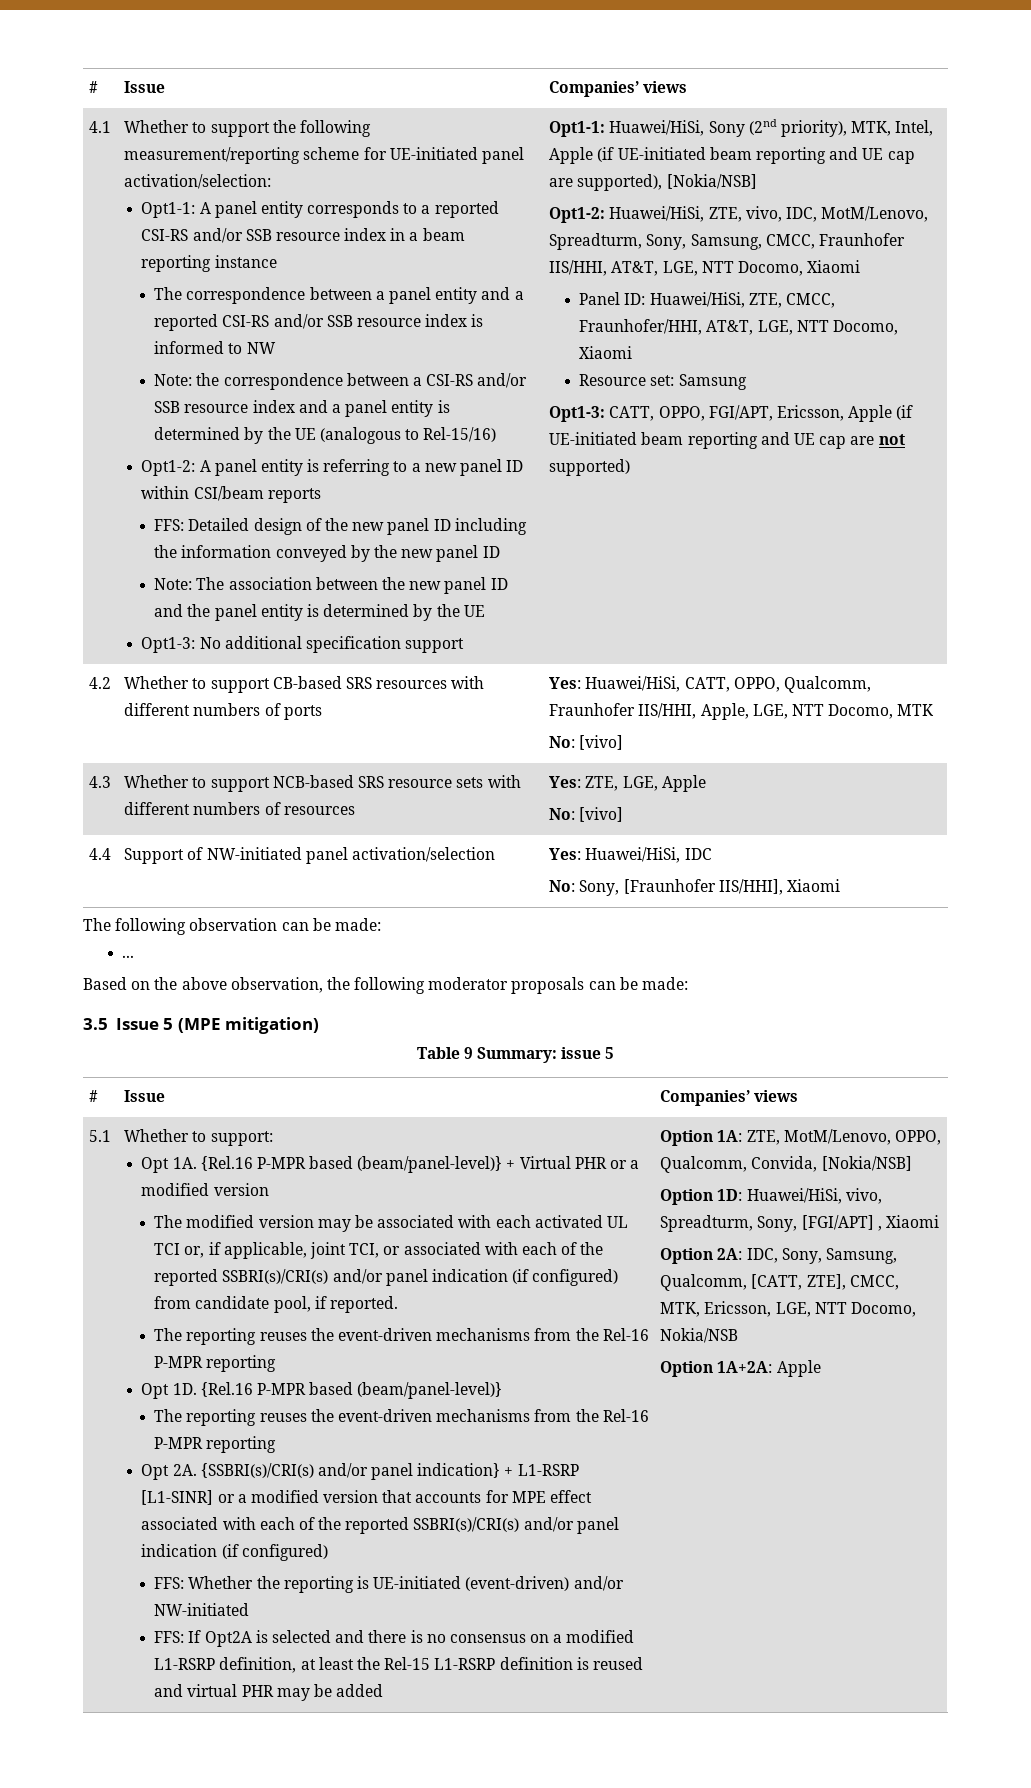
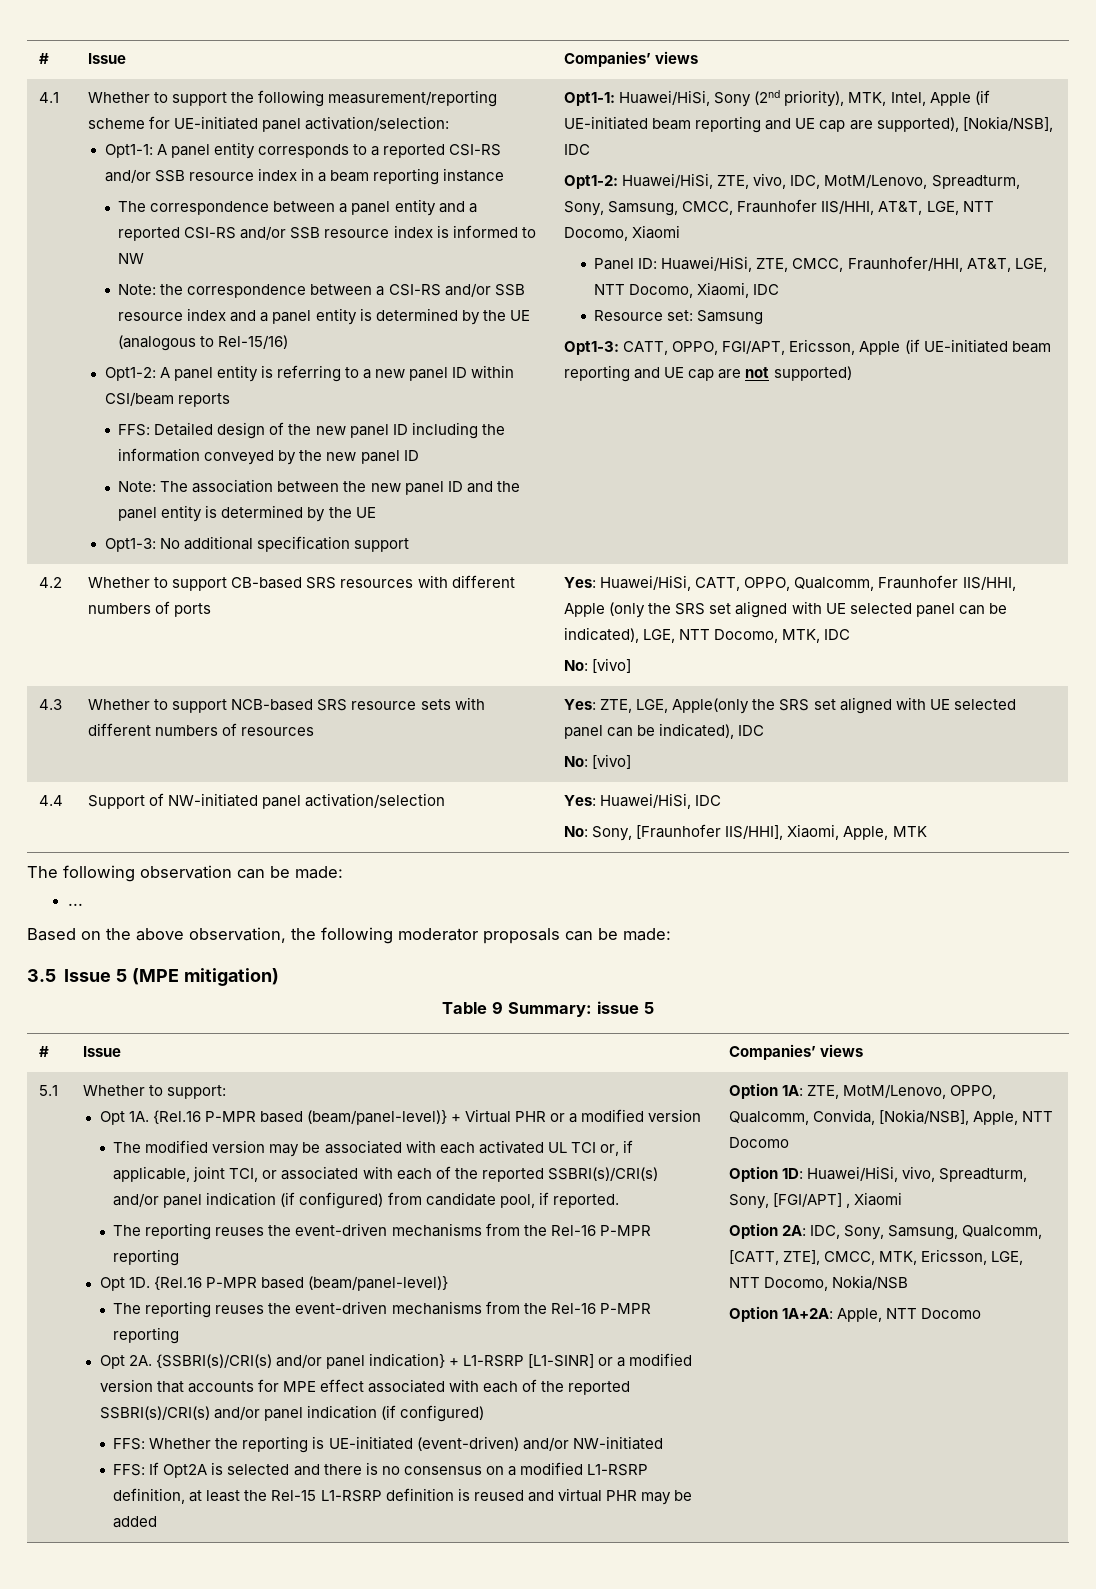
- Opt1-1: Huawei/HiSi, Sony (2nd priority), MTK, Intel, Apple (if UE-initiated beam reporting and UE cap are supported), [Nokia/NSB]
+ Opt1-1: Huawei/HiSi, Sony (2nd priority), MTK, Intel, Apple (if UE-initiated beam reporting and UE cap are supported), [Nokia/NSB], IDC
- Panel ID: Huawei/HiSi, ZTE, CMCC, Fraunhofer/HHI, AT&T, LGE, NTT Docomo, Xiaomi
+ Panel ID: Huawei/HiSi, ZTE, CMCC, Fraunhofer/HHI, AT&T, LGE, NTT Docomo, Xiaomi, IDC
- 4.2 | Whether to support CB-based SRS resources with different numbers of ports | Yes: Huawei/HiSi, CATT, OPPO, Qualcomm, Fraunhofer IIS/HHI, Apple, LGE, NTT Docomo, MTK
+ 4.2 | Whether to support CB-based SRS resources with different numbers of ports | Yes: Huawei/HiSi, CATT, OPPO, Qualcomm, Fraunhofer IIS/HHI, Apple (only the SRS set aligned with UE selected panel can be indicated), LGE, NTT Docomo, MTK, IDC
- 4.3 | Whether to support NCB-based SRS resource sets with different numbers of resources | Yes: ZTE, LGE, Apple
+ 4.3 | Whether to support NCB-based SRS resource sets with different numbers of resources | Yes: ZTE, LGE, Apple(only the SRS set aligned with UE selected panel can be indicated), IDC
  4.4 | Support of NW-initiated panel activation/selection | Yes: Huawei/HiSi, IDC
- No: Sony, [Fraunhofer IIS/HHI], Xiaomi
+ No: Sony, [Fraunhofer IIS/HHI], Xiaomi, Apple, MTK
- Option 1A: ZTE, MotM/Lenovo, OPPO, Qualcomm, Convida, [Nokia/NSB]
+ Option 1A: ZTE, MotM/Lenovo, OPPO, Qualcomm, Convida, [Nokia/NSB], Apple, NTT Docomo
- Option 1A+2A: Apple
+ Option 1A+2A: Apple, NTT Docomo

